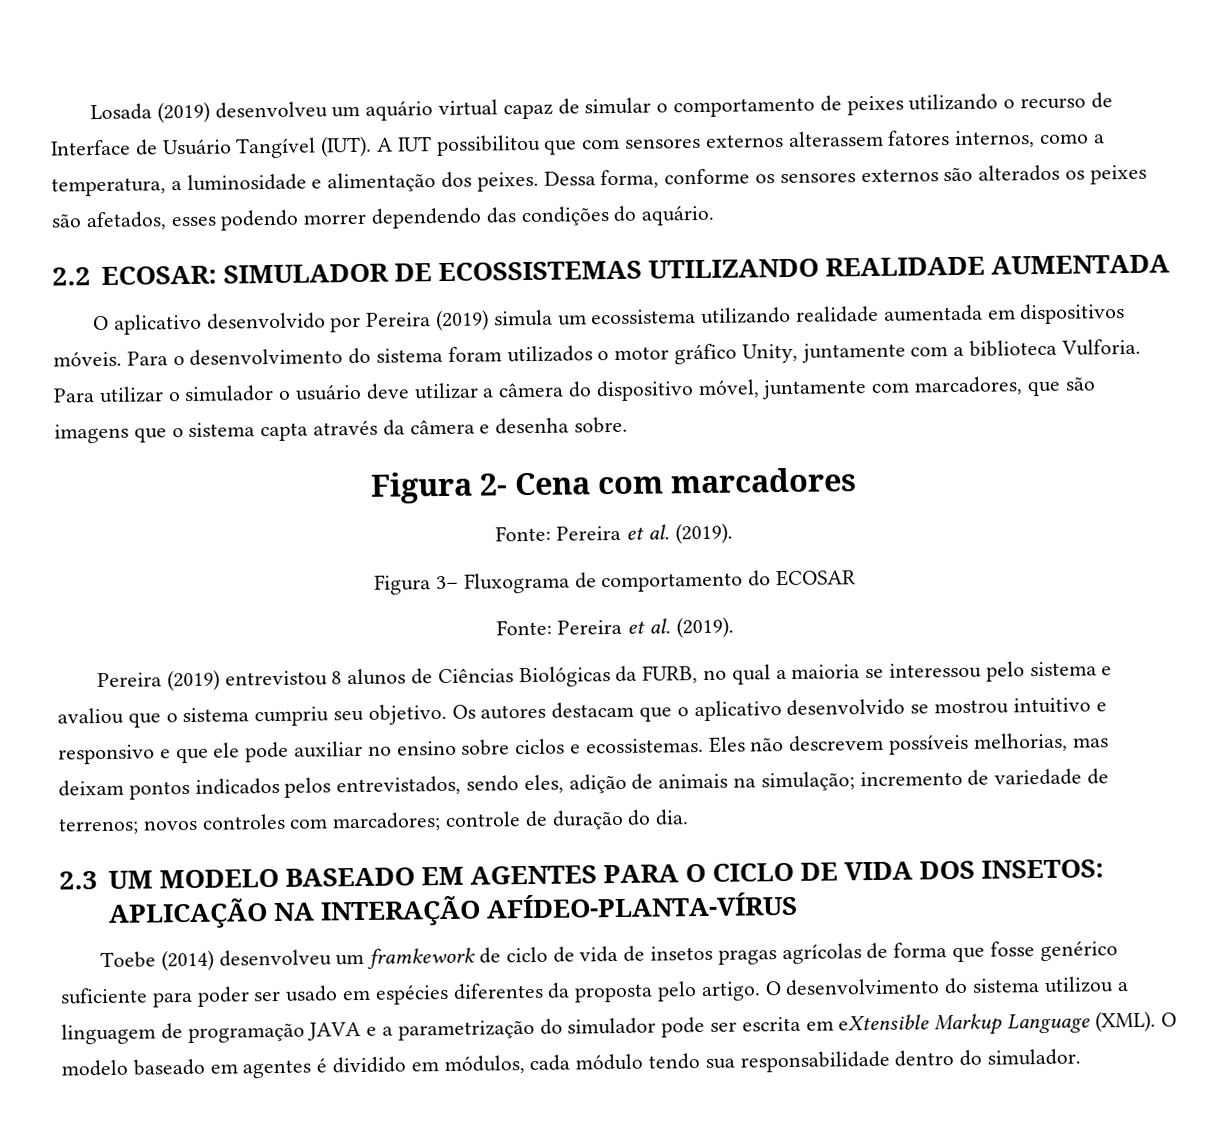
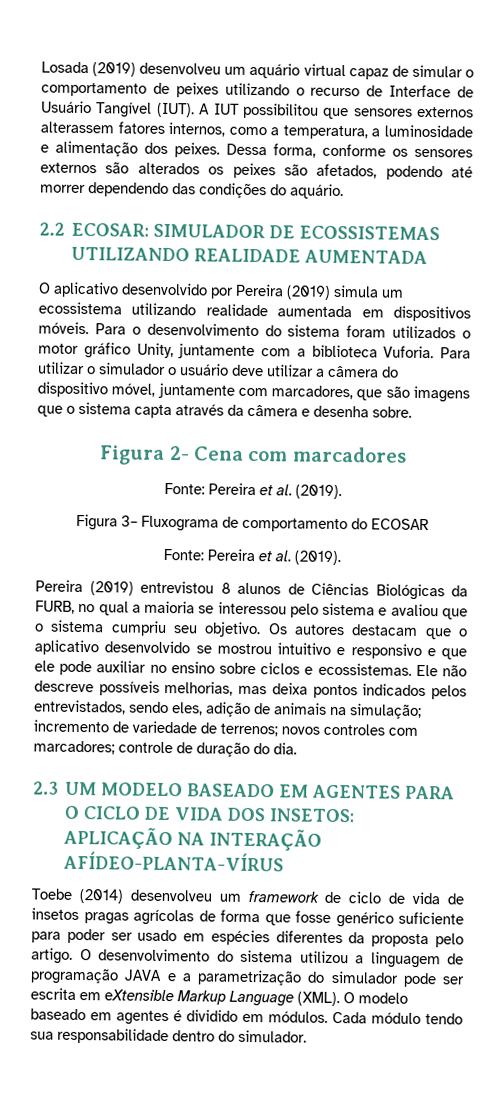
- A IUT possibilitou que com sensores externos alterassem fatores internos, como a temperatura, a luminosidade e alimentação dos peixes.
+ A IUT possibilitou que sensores externos alterassem fatores internos, como a temperatura, a luminosidade e alimentação dos peixes.
- Dessa forma, conforme os sensores externos são alterados os peixes são afetados, esses podendo morrer dependendo das condições do aquário.
+ Dessa forma, conforme os sensores externos são alterados os peixes são afetados, podendo até morrer dependendo das condições do aquário.
- Para o desenvolvimento do sistema foram utilizados o motor gráfico Unity, juntamente com a biblioteca Vulforia.
+ Para o desenvolvimento do sistema foram utilizados o motor gráfico Unity, juntamente com a biblioteca Vuforia.
- Eles não descrevem possíveis melhorias, mas deixam pontos indicados pelos entrevistados, sendo eles, adição de animais na simulação; incremento de variedade de terrenos; novos controles com marcadores; controle de duração do dia.
+ Ele não descreve possíveis melhorias, mas deixa pontos indicados pelos entrevistados, sendo eles, adição de animais na simulação; incremento de variedade de terrenos; novos controles com marcadores; controle de duração do dia.
- Toebe (2014) desenvolveu um framkework de ciclo de vida de insetos pragas agrícolas de forma que fosse genérico suficiente para poder ser usado em espécies diferentes da proposta pelo artigo.
+ Toebe (2014) desenvolveu um framework de ciclo de vida de insetos pragas agrícolas de forma que fosse genérico suficiente para poder ser usado em espécies diferentes da proposta pelo artigo.
- O modelo baseado em agentes é dividido em módulos, cada módulo tendo sua responsabilidade dentro do simulador.
+ O modelo baseado em agentes é dividido em módulos. Cada módulo tendo sua responsabilidade dentro do simulador.

